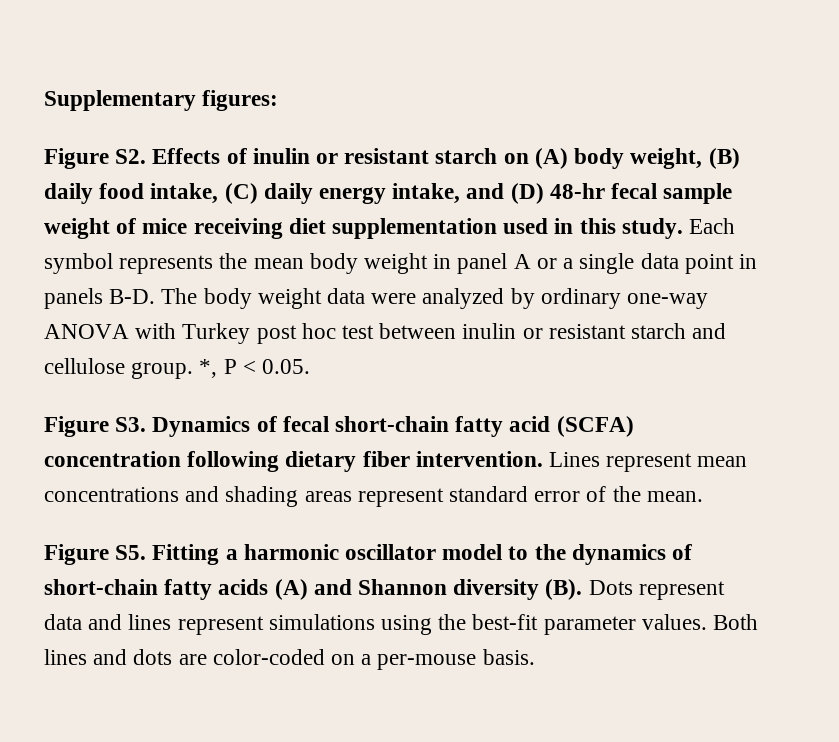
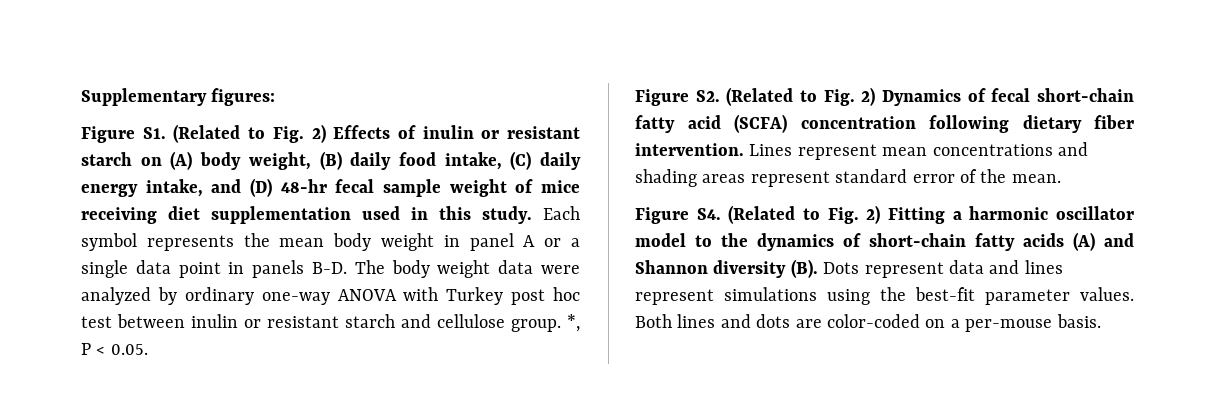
- Figure S2. Effects of inulin or resistant starch on (A) body weight, (B) daily food intake, (C) daily energy intake, and (D) 48-hr fecal sample weight of mice receiving diet supplementation used in this study.
+ Figure S1. (Related to Fig. 2) Effects of inulin or resistant starch on (A) body weight, (B) daily food intake, (C) daily energy intake, and (D) 48-hr fecal sample weight of mice receiving diet supplementation used in this study.
- Figure S3. Dynamics of fecal short-chain fatty acid (SCFA) concentration following dietary fiber intervention.
+ Figure S2. (Related to Fig. 2) Dynamics of fecal short-chain fatty acid (SCFA) concentration following dietary fiber intervention.
- Figure S5. Fitting a harmonic oscillator model to the dynamics of short-chain fatty acids (A) and Shannon diversity (B). Dots represent data and lines represent simulations using the best-fit parameter values.
+ Figure S4. (Related to Fig. 2) Fitting a harmonic oscillator model to the dynamics of short-chain fatty acids (A) and Shannon diversity (B). Dots represent data and lines represent simulations using the best-fit parameter values.

